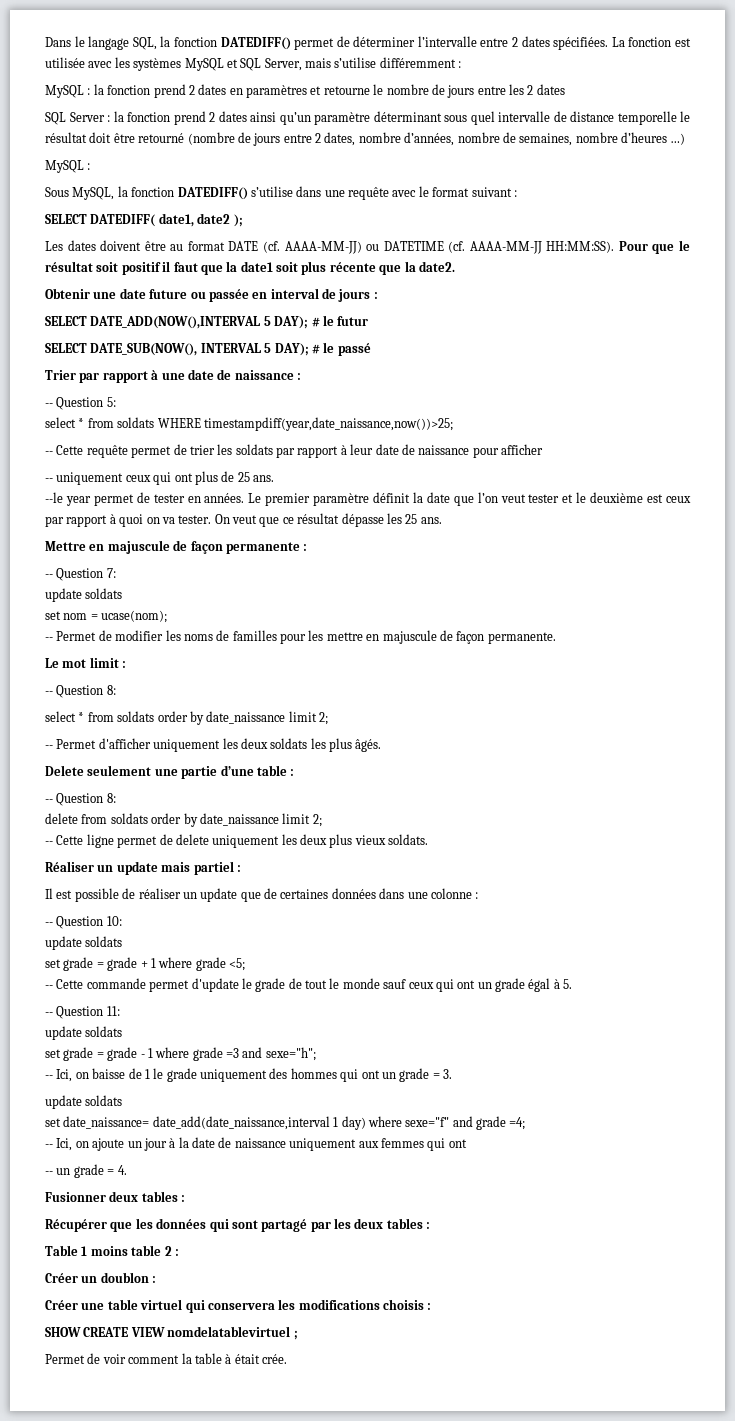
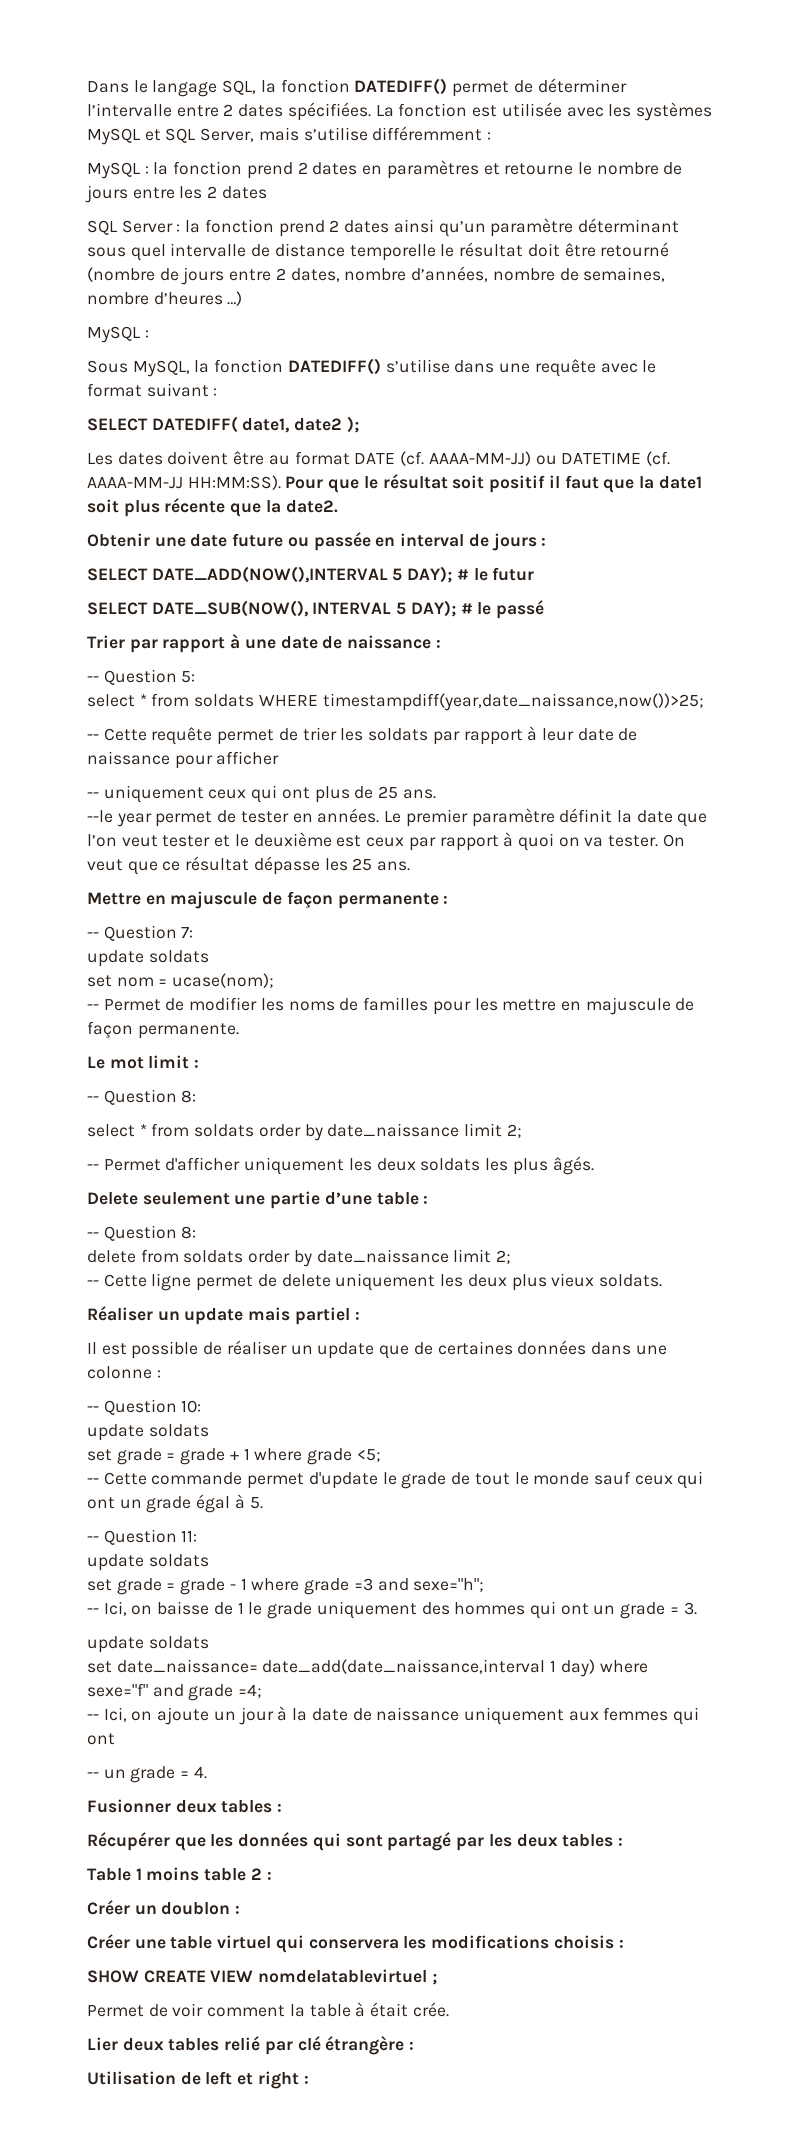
+ Lier deux tables relié par clé étrangère :
+ Utilisation de left et right :

